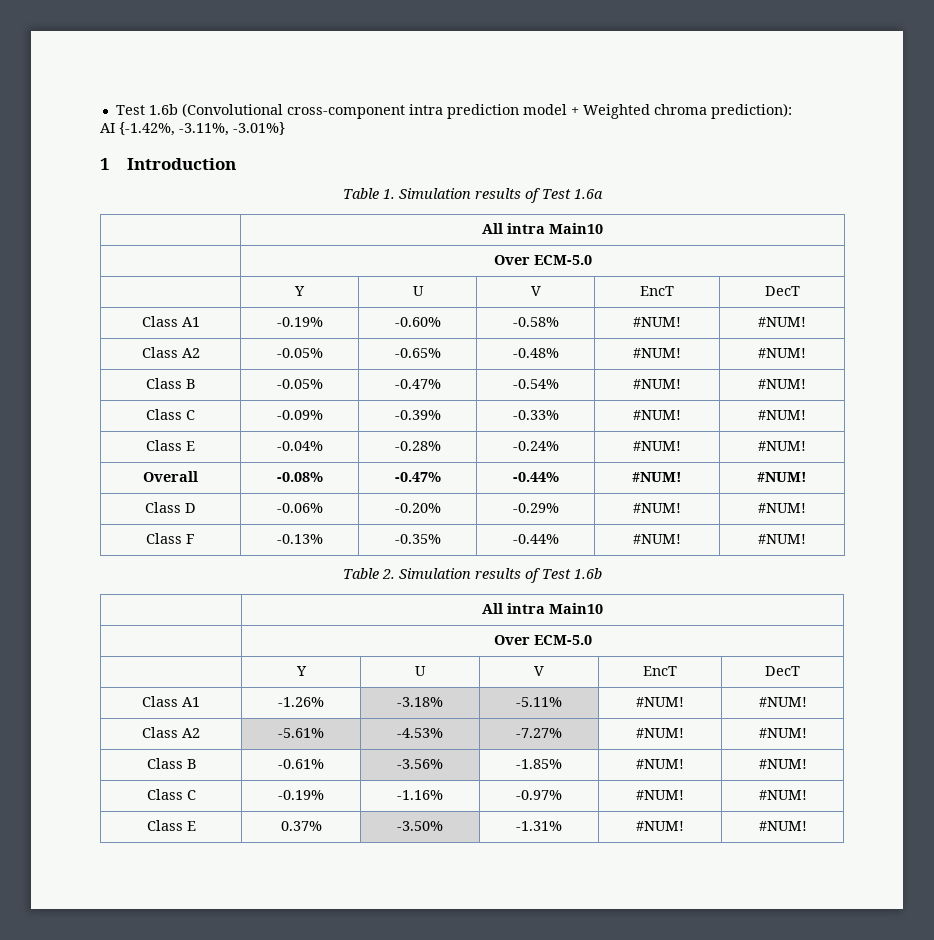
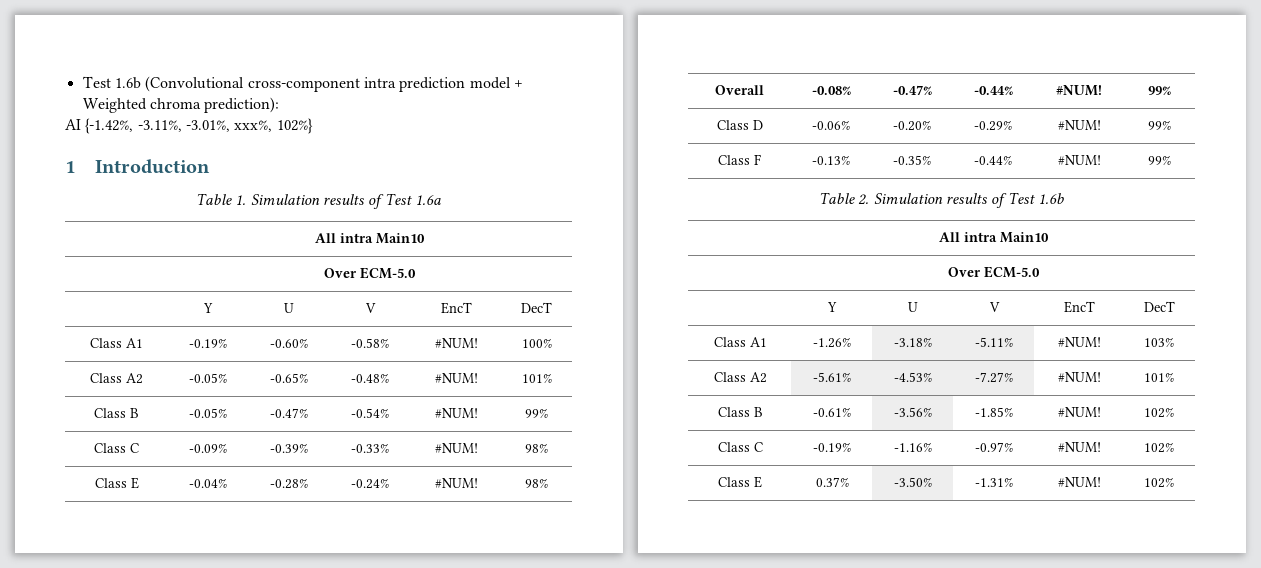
- AI {-1.42%, -3.11%, -3.01%}
+ AI {-1.42%, -3.11%, -3.01%, xxx%, 102%}
- Class A1 | -0.19% | -0.60% | -0.58% | #NUM! | #NUM!
+ Class A1 | -0.19% | -0.60% | -0.58% | #NUM! | 100%
- Class A2 | -0.05% | -0.65% | -0.48% | #NUM! | #NUM!
+ Class A2 | -0.05% | -0.65% | -0.48% | #NUM! | 101%
- Class B | -0.05% | -0.47% | -0.54% | #NUM! | #NUM!
+ Class B | -0.05% | -0.47% | -0.54% | #NUM! | 99%
- Class C | -0.09% | -0.39% | -0.33% | #NUM! | #NUM!
+ Class C | -0.09% | -0.39% | -0.33% | #NUM! | 98%
- Class E | -0.04% | -0.28% | -0.24% | #NUM! | #NUM!
+ Class E | -0.04% | -0.28% | -0.24% | #NUM! | 98%
- Overall | -0.08% | -0.47% | -0.44% | #NUM! | #NUM!
+ Overall | -0.08% | -0.47% | -0.44% | #NUM! | 99%
- Class D | -0.06% | -0.20% | -0.29% | #NUM! | #NUM!
+ Class D | -0.06% | -0.20% | -0.29% | #NUM! | 99%
- Class F | -0.13% | -0.35% | -0.44% | #NUM! | #NUM!
+ Class F | -0.13% | -0.35% | -0.44% | #NUM! | 99%
- Class A1 | -1.26% | -3.18% | -5.11% | #NUM! | #NUM!
+ Class A1 | -1.26% | -3.18% | -5.11% | #NUM! | 103%
- Class A2 | -5.61% | -4.53% | -7.27% | #NUM! | #NUM!
+ Class A2 | -5.61% | -4.53% | -7.27% | #NUM! | 101%
- Class B | -0.61% | -3.56% | -1.85% | #NUM! | #NUM!
+ Class B | -0.61% | -3.56% | -1.85% | #NUM! | 102%
- Class C | -0.19% | -1.16% | -0.97% | #NUM! | #NUM!
+ Class C | -0.19% | -1.16% | -0.97% | #NUM! | 102%
- Class E | 0.37% | -3.50% | -1.31% | #NUM! | #NUM!
+ Class E | 0.37% | -3.50% | -1.31% | #NUM! | 102%

